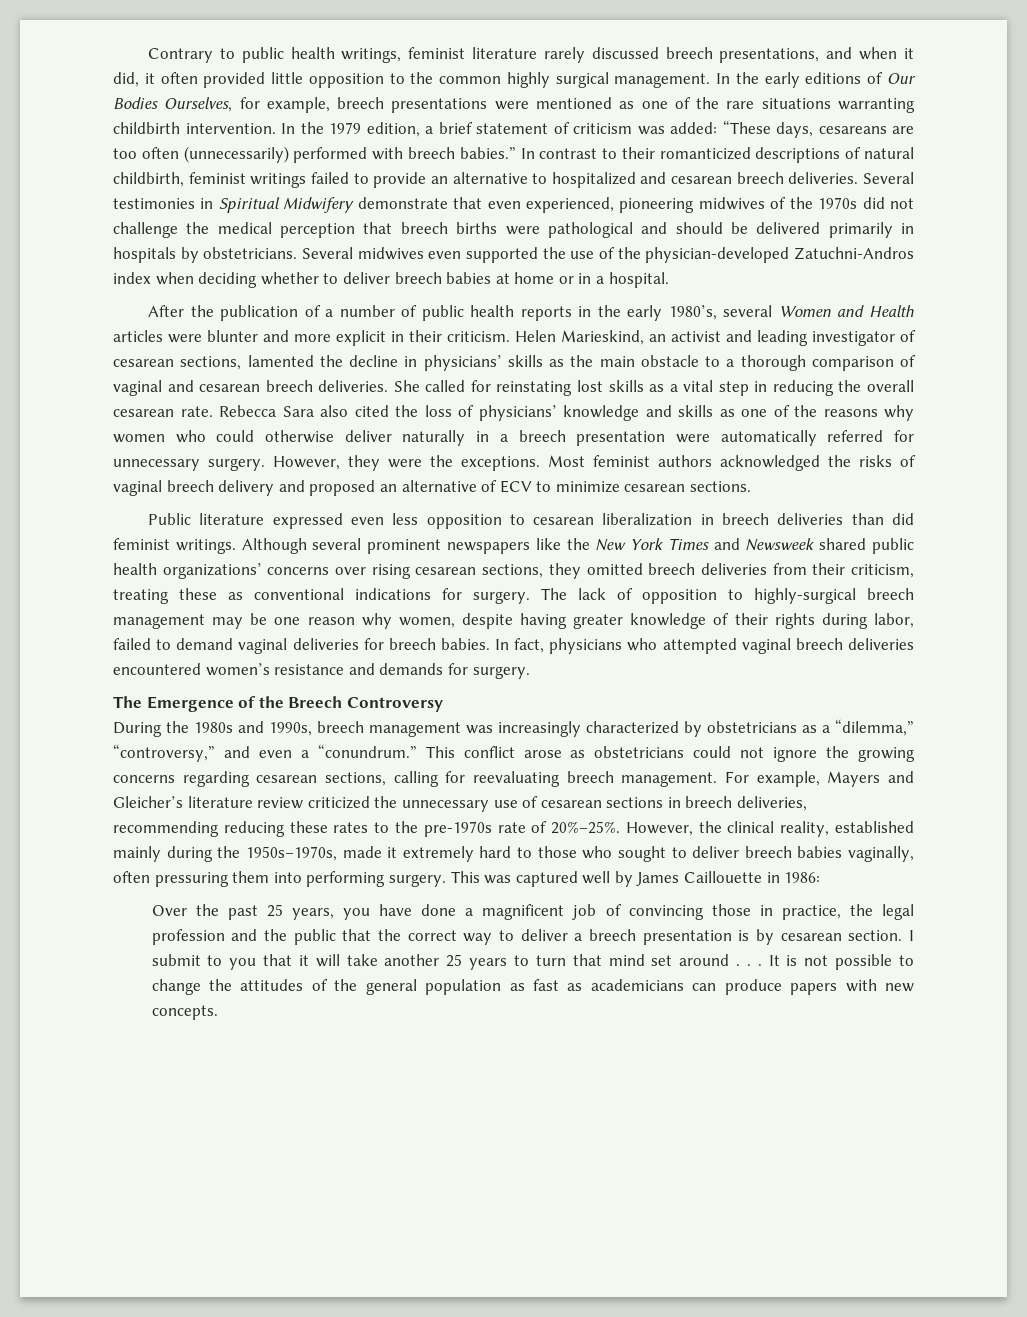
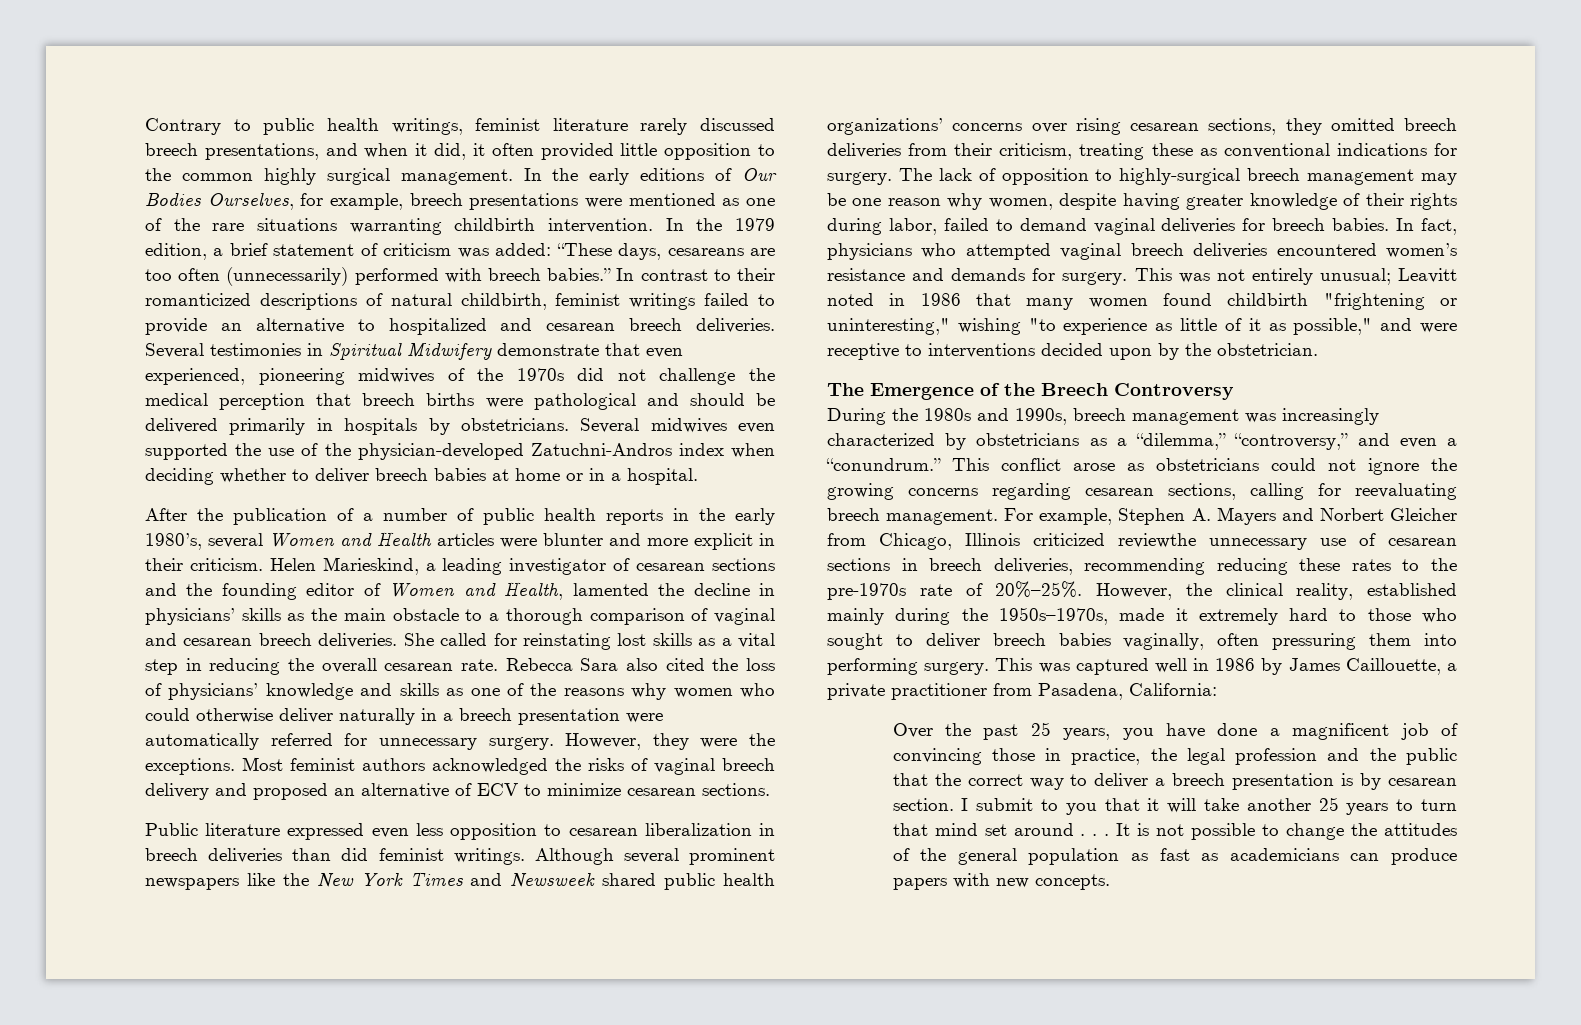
- Helen Marieskind, an activist and leading investigator of cesarean sections, lamented the decline in physicians’ skills as the main obstacle to a thorough comparison of vaginal and cesarean breech deliveries.
+ Helen Marieskind, a leading investigator of cesarean sections and the founding editor of Women and Health, lamented the decline in physicians’ skills as the main obstacle to a thorough comparison of vaginal and cesarean breech deliveries.
+ This was not entirely unusual; Leavitt noted in 1986 that many women found childbirth "frightening or uninteresting," wishing "to experience as little of it as possible," and were receptive to interventions decided upon by the obstetrician.
- For example, Mayers and Gleicher’s literature review criticized the unnecessary use of cesarean sections in breech deliveries, recommending reducing these rates to the pre-1970s rate of 20%–25%.
+ For example, Stephen A. Mayers and Norbert Gleicher from Chicago, Illinois criticized reviewthe unnecessary use of cesarean sections in breech deliveries, recommending reducing these rates to the pre-1970s rate of 20%–25%.
- This was captured well by James Caillouette in 1986:
+ This was captured well in 1986 by James Caillouette, a private practitioner from Pasadena, California:

